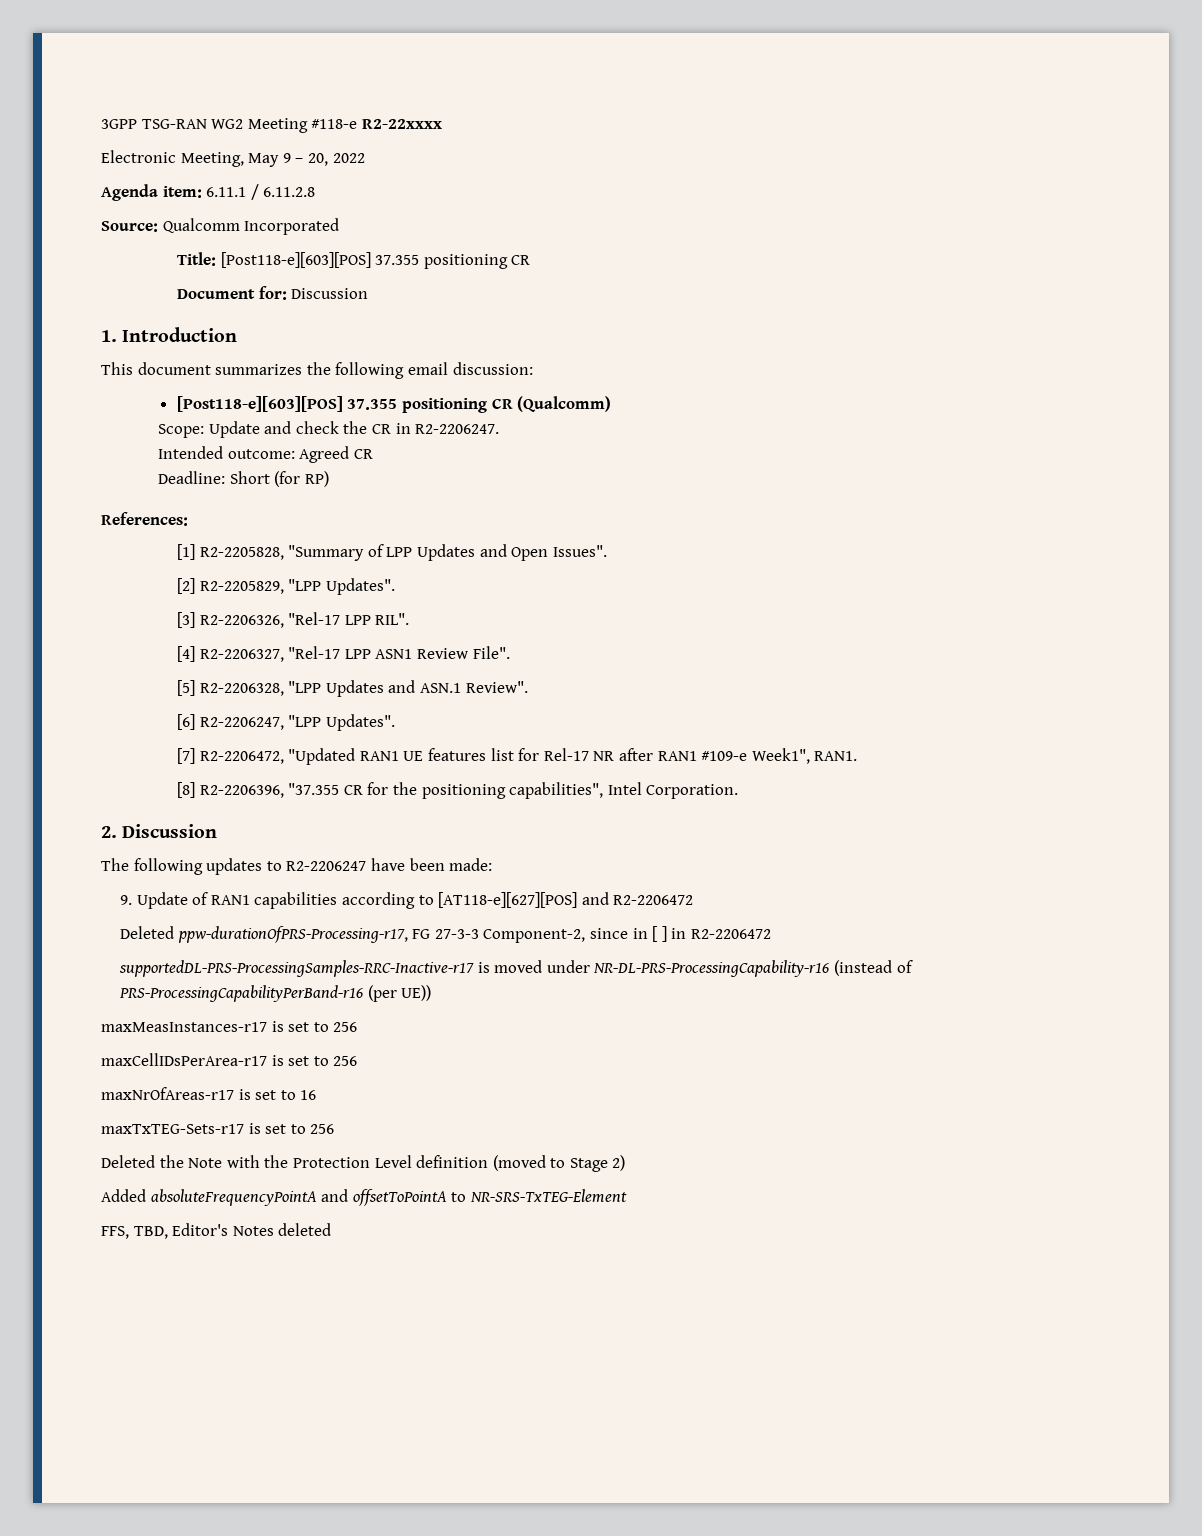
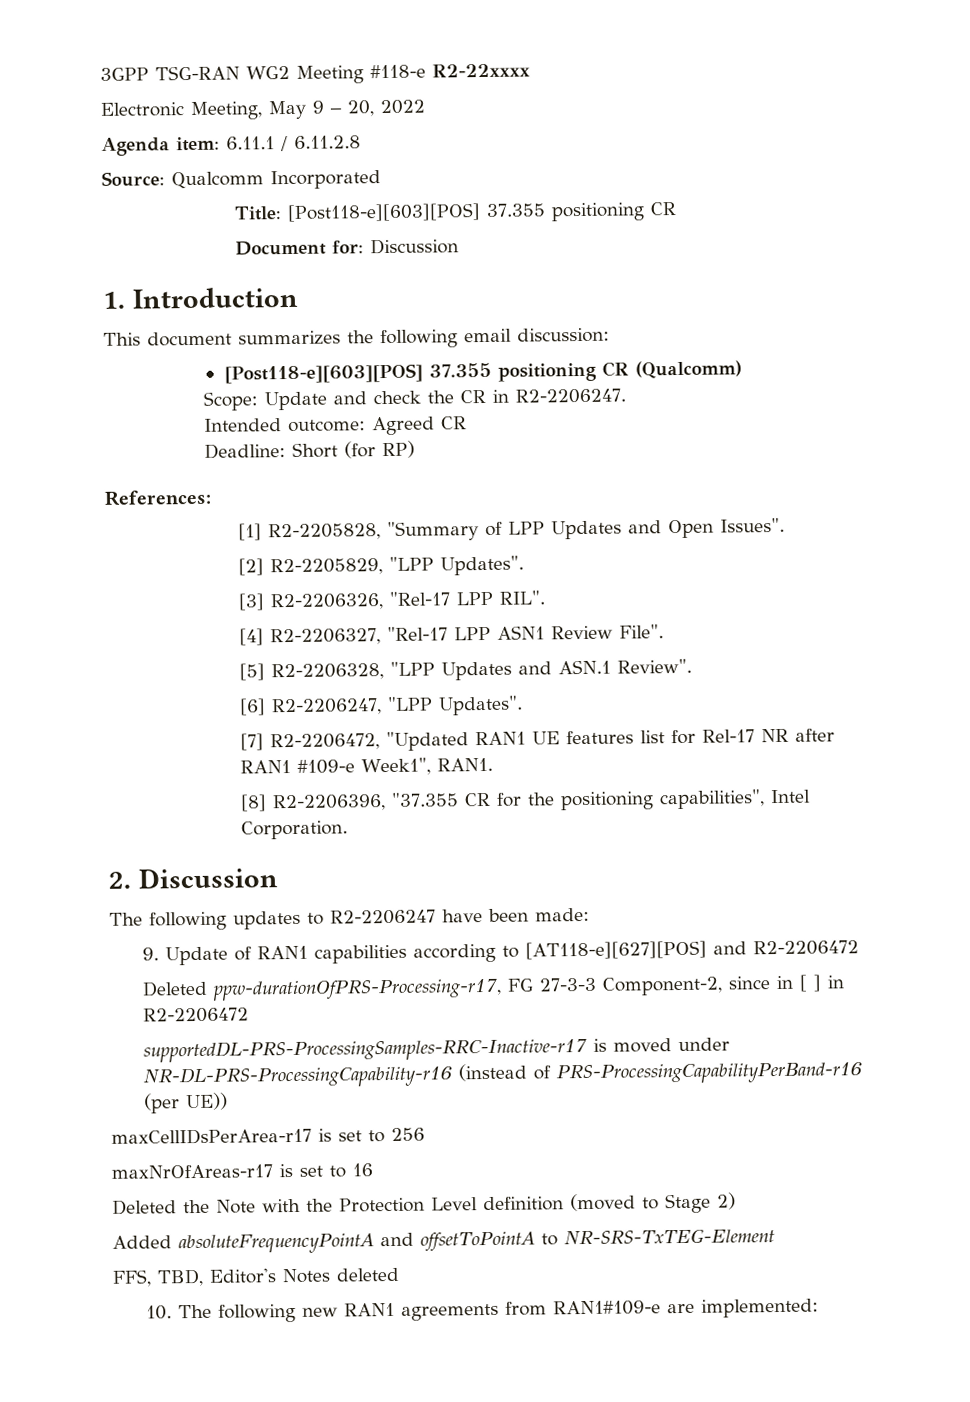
- maxMeasInstances-r17 is set to 256
- maxTxTEG-Sets-r17 is set to 256
+ 10. The following new RAN1 agreements from RAN1#109-e are implemented:

